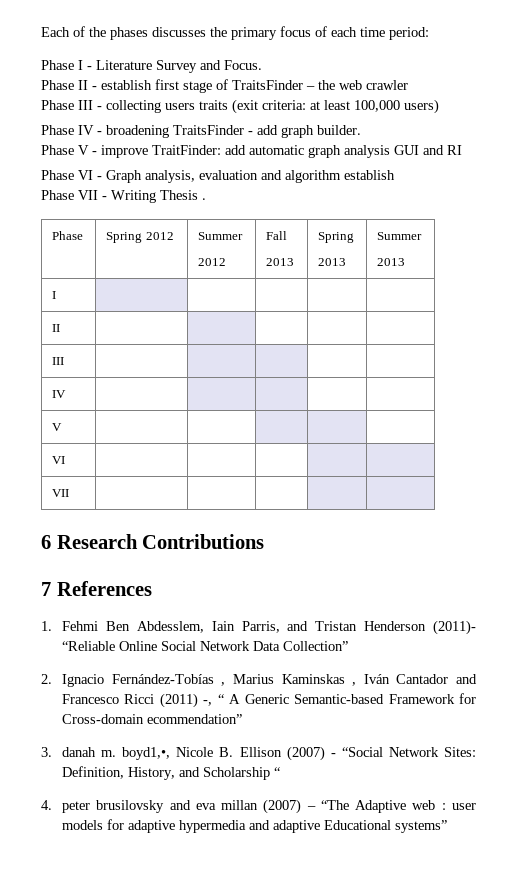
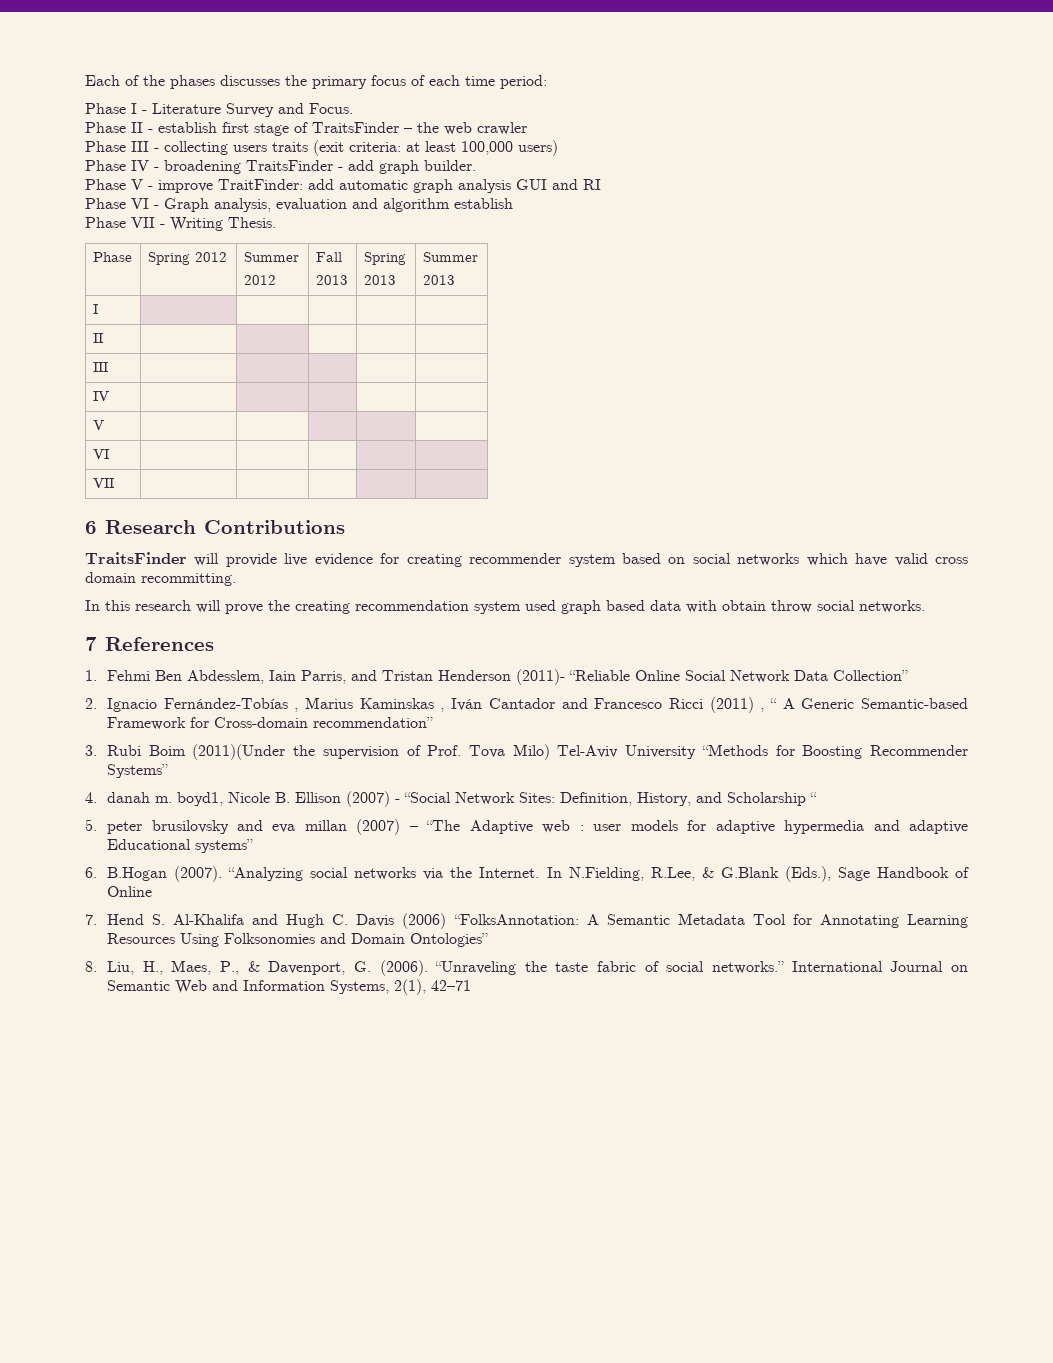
- Phase VII - Writing Thesis .
+ Phase VII - Writing Thesis.
+ TraitsFinder will provide live evidence for creating recommender system based on social networks which have valid cross domain recommitting.
+ In this research will prove the creating recommendation system used graph based data with obtain throw social networks.
- 2. Ignacio Fernández-Tobías , Marius Kaminskas , Iván Cantador and Francesco Ricci (2011) -, “ A Generic Semantic-based Framework for Cross-domain ecommendation”
- 3. danah m. boyd1,•, Nicole B. Ellison (2007) - “Social Network Sites: Definition, History, and Scholarship “
+ 2. Ignacio Fernández-Tobías , Marius Kaminskas , Iván Cantador and Francesco Ricci (2011) , “ A Generic Semantic-based Framework for Cross-domain recommendation”
+ 3. Rubi Boim (2011)(Under the supervision of Prof. Tova Milo) Tel-Aviv University “Methods for Boosting Recommender Systems”
+ 4. danah m. boyd1, Nicole B. Ellison (2007) - “Social Network Sites: Definition, History, and Scholarship “
- 4. peter brusilovsky and eva millan (2007) – “The Adaptive web : user models for adaptive hypermedia and adaptive Educational systems”
+ 5. peter brusilovsky and eva millan (2007) – “The Adaptive web : user models for adaptive hypermedia and adaptive Educational systems”
+ 6. B.Hogan (2007). “Analyzing social networks via the Internet. In N.Fielding, R.Lee, & G.Blank (Eds.), Sage Handbook of Online
+ 7. Hend S. Al-Khalifa and Hugh C. Davis (2006) “FolksAnnotation: A Semantic Metadata Tool for Annotating Learning Resources Using Folksonomies and Domain Ontologies”
+ 8. Liu, H., Maes, P., & Davenport, G. (2006). “Unraveling the taste fabric of social networks.” International Journal on Semantic Web and Information Systems, 2(1), 42–71

